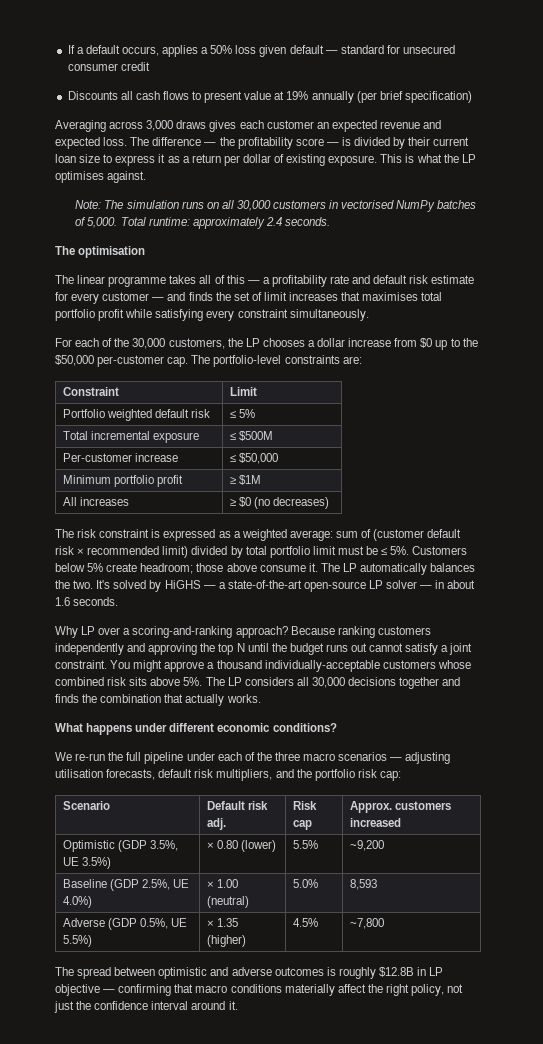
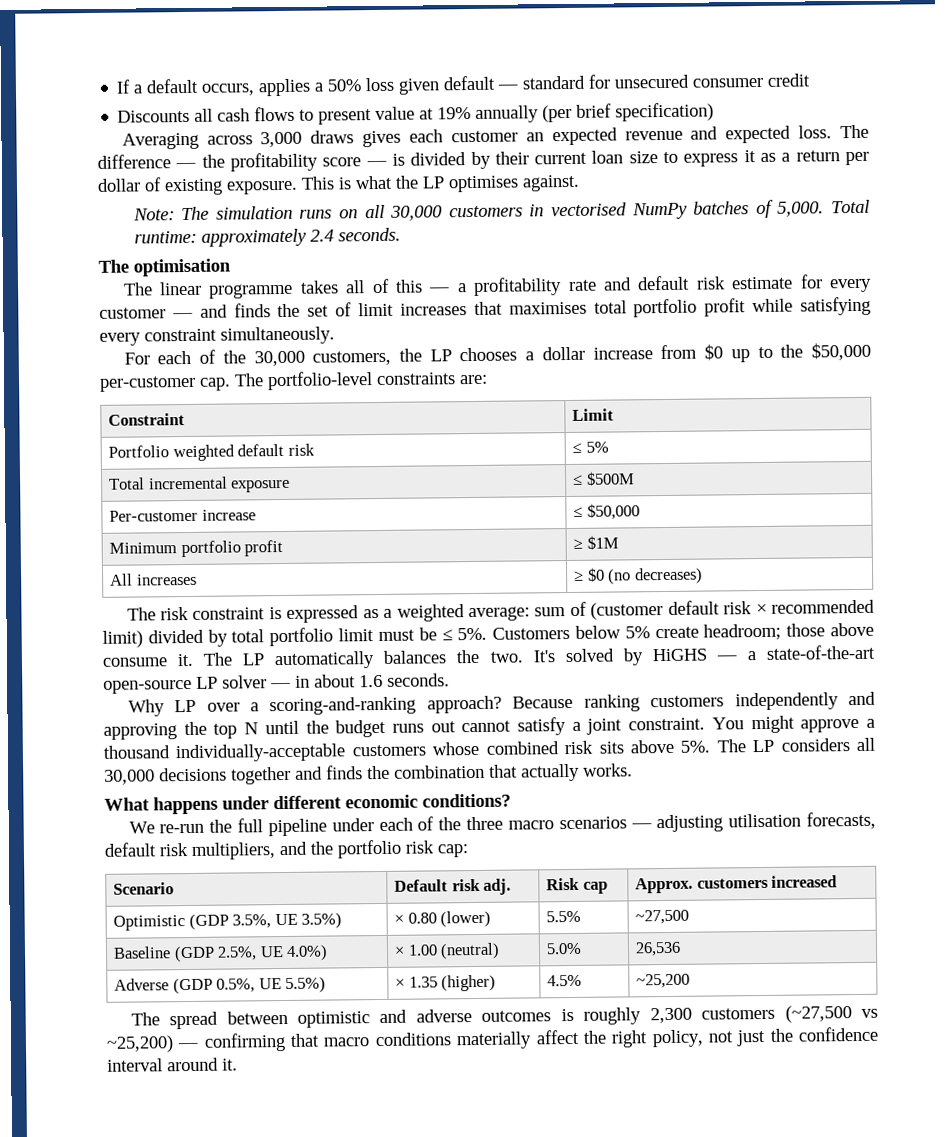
- Optimistic (GDP 3.5%, UE 3.5%) | × 0.80 (lower) | 5.5% | ~9,200
+ Optimistic (GDP 3.5%, UE 3.5%) | × 0.80 (lower) | 5.5% | ~27,500
- Baseline (GDP 2.5%, UE 4.0%) | × 1.00 (neutral) | 5.0% | 8,593
+ Baseline (GDP 2.5%, UE 4.0%) | × 1.00 (neutral) | 5.0% | 26,536
- Adverse (GDP 0.5%, UE 5.5%) | × 1.35 (higher) | 4.5% | ~7,800
+ Adverse (GDP 0.5%, UE 5.5%) | × 1.35 (higher) | 4.5% | ~25,200
- The spread between optimistic and adverse outcomes is roughly $12.8B in LP objective — confirming that macro conditions materially affect the right policy, not just the confidence interval around it.
+ The spread between optimistic and adverse outcomes is roughly 2,300 customers (~27,500 vs ~25,200) — confirming that macro conditions materially affect the right policy, not just the confidence interval around it.

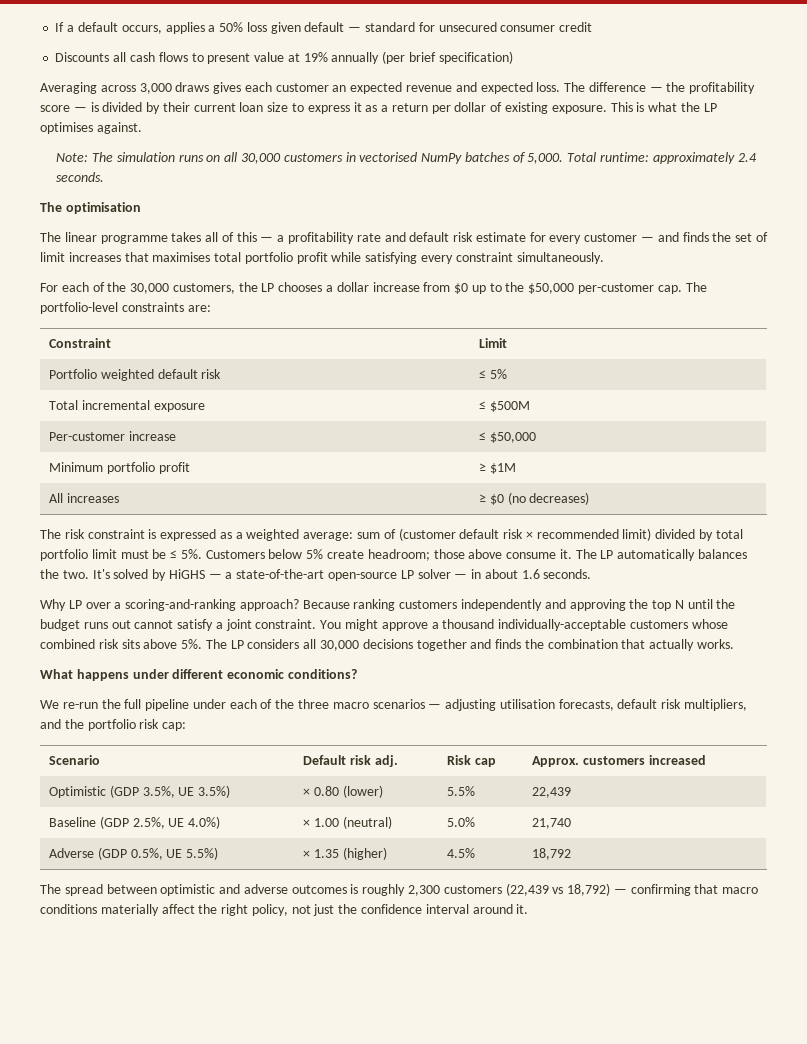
- Optimistic (GDP 3.5%, UE 3.5%) | × 0.80 (lower) | 5.5% | ~27,500
+ Optimistic (GDP 3.5%, UE 3.5%) | × 0.80 (lower) | 5.5% | 22,439
- Baseline (GDP 2.5%, UE 4.0%) | × 1.00 (neutral) | 5.0% | 26,536
+ Baseline (GDP 2.5%, UE 4.0%) | × 1.00 (neutral) | 5.0% | 21,740
- Adverse (GDP 0.5%, UE 5.5%) | × 1.35 (higher) | 4.5% | ~25,200
+ Adverse (GDP 0.5%, UE 5.5%) | × 1.35 (higher) | 4.5% | 18,792
- The spread between optimistic and adverse outcomes is roughly 2,300 customers (~27,500 vs ~25,200) — confirming that macro conditions materially affect the right policy, not just the confidence interval around it.
+ The spread between optimistic and adverse outcomes is roughly 2,300 customers (22,439 vs 18,792) — confirming that macro conditions materially affect the right policy, not just the confidence interval around it.

